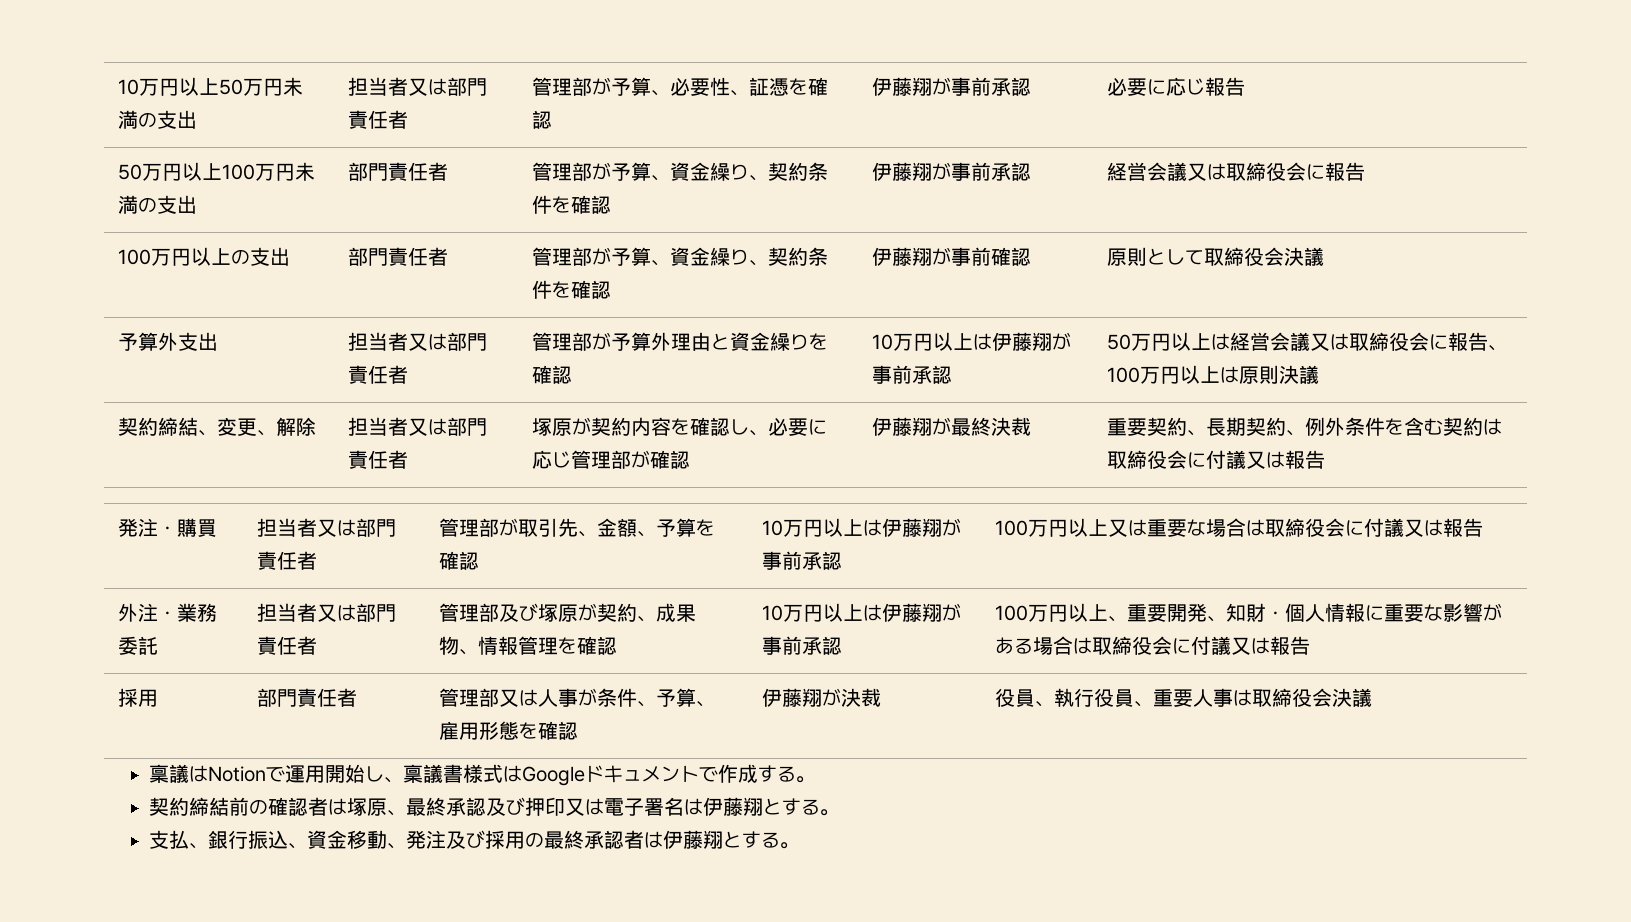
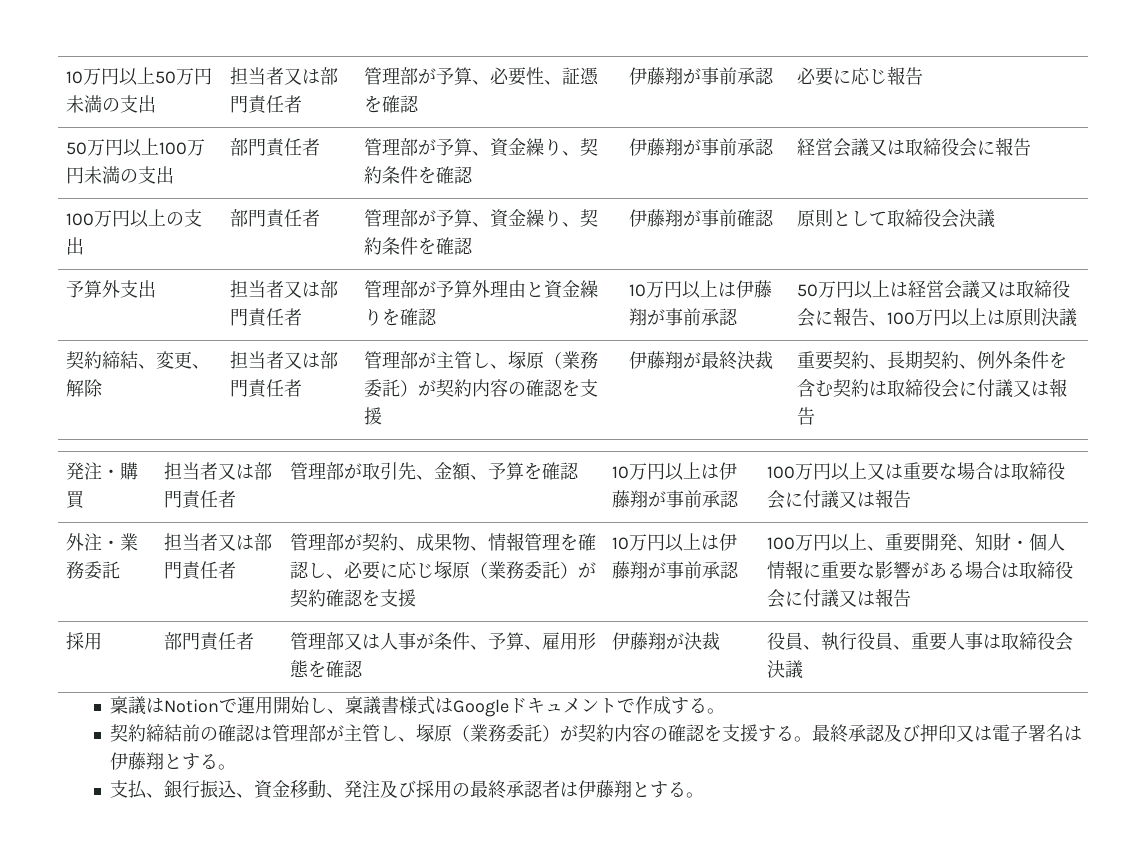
- 担当者又は部門責任者 | 塚原が契約内容を確認し、必要に応じ管理部が確認
+ 担当者又は部門責任者 | 管理部が主管し、塚原（業務委託）が契約内容の確認を支援
- 管理部及び塚原が契約、成果物、情報管理を確認
+ 管理部が契約、成果物、情報管理を確認し、必要に応じ塚原（業務委託）が契約確認を支援
- 契約締結前の確認者は塚原、最終承認及び押印又は電子署名は伊藤翔とする。
+ 契約締結前の確認は管理部が主管し、塚原（業務委託）が契約内容の確認を支援する。最終承認及び押印又は電子署名は伊藤翔とする。

